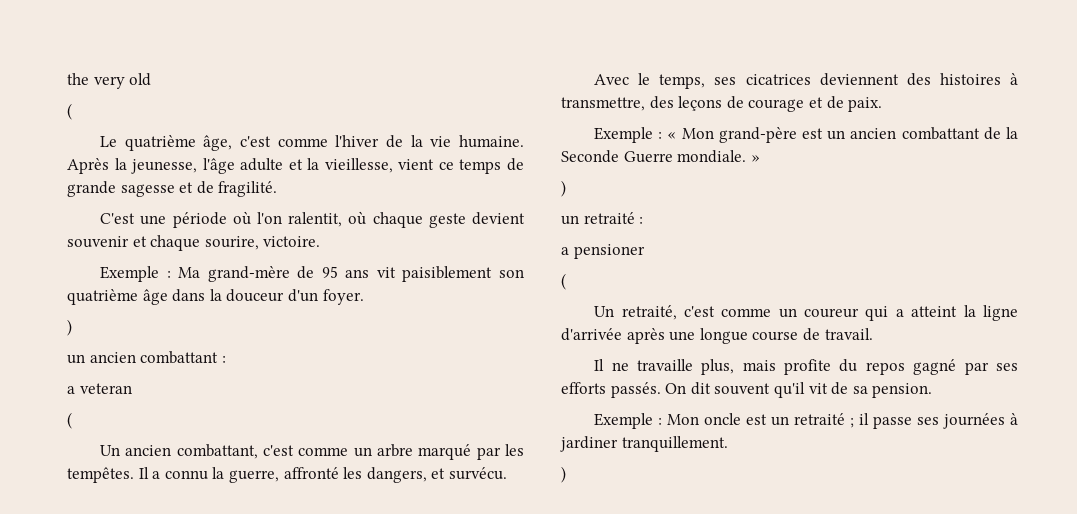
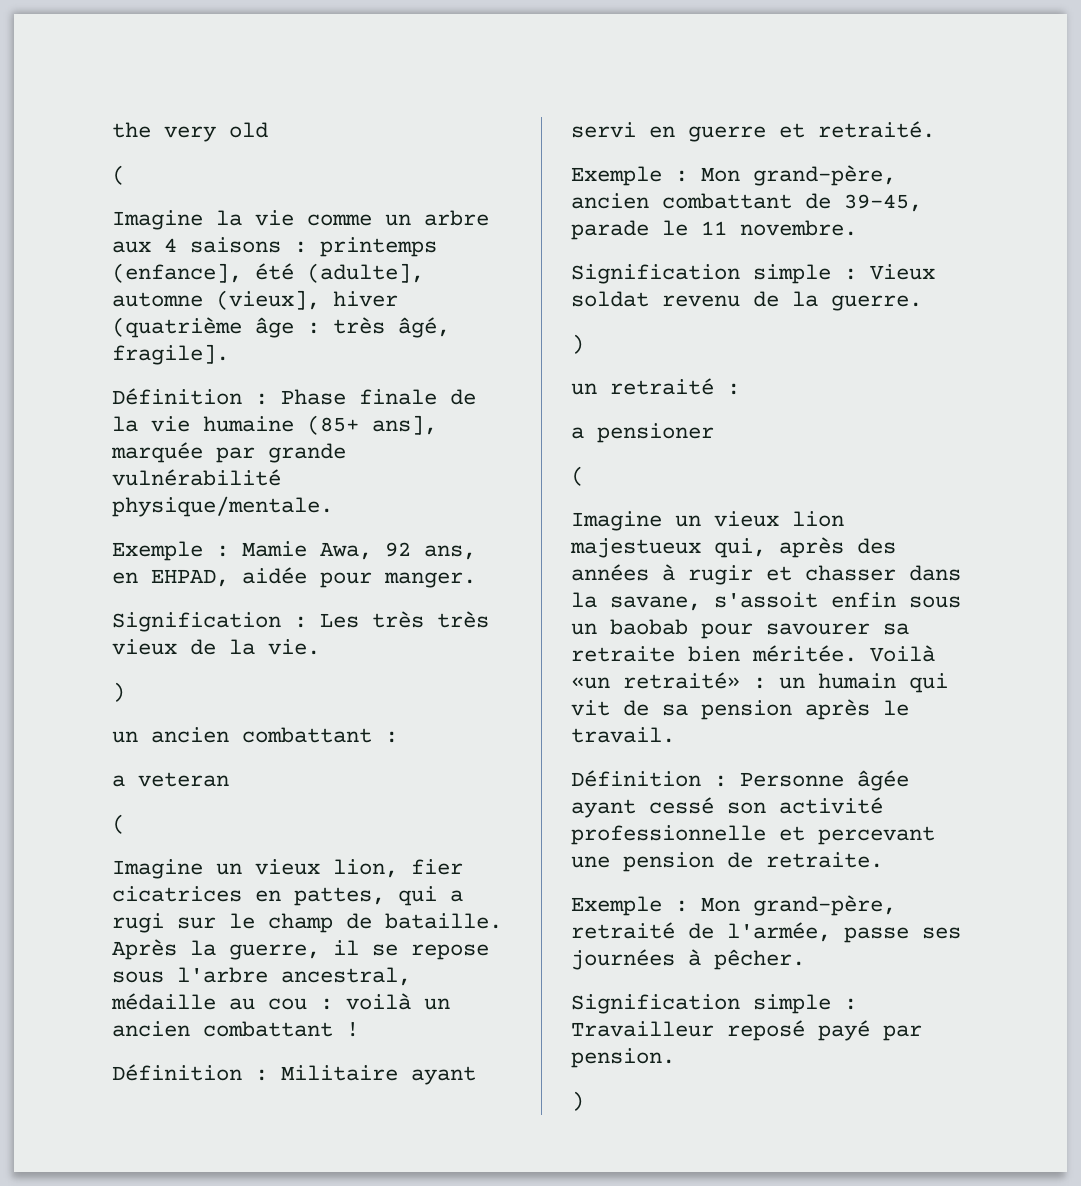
- Le quatrième âge, c'est comme l'hiver de la vie humaine. Après la jeunesse, l'âge adulte et la vieillesse, vient ce temps de grande sagesse et de fragilité.
- C'est une période où l'on ralentit, où chaque geste devient souvenir et chaque sourire, victoire.
- Exemple : Ma grand-mère de 95 ans vit paisiblement son quatrième âge dans la douceur d'un foyer.
+ Imagine la vie comme un arbre aux 4 saisons : printemps (enfance], été (adulte], automne (vieux], hiver (quatrième âge : très âgé, fragile].
+ Définition : Phase finale de la vie humaine (85+ ans], marquée par grande vulnérabilité physique/mentale.
+ Exemple : Mamie Awa, 92 ans, en EHPAD, aidée pour manger.
+ Signification : Les très très vieux de la vie.
- Un ancien combattant, c'est comme un arbre marqué par les tempêtes. Il a connu la guerre, affronté les dangers, et survécu.
- Avec le temps, ses cicatrices deviennent des histoires à transmettre, des leçons de courage et de paix.
- Exemple : « Mon grand-père est un ancien combattant de la Seconde Guerre mondiale. »
+ Imagine un vieux lion, fier cicatrices en pattes, qui a rugi sur le champ de bataille. Après la guerre, il se repose sous l'arbre ancestral, médaille au cou : voilà un ancien combattant !
+ Définition : Militaire ayant servi en guerre et retraité.
+ Exemple : Mon grand-père, ancien combattant de 39-45, parade le 11 novembre.
+ Signification simple : Vieux soldat revenu de la guerre.
- Un retraité, c'est comme un coureur qui a atteint la ligne d'arrivée après une longue course de travail.
- Il ne travaille plus, mais profite du repos gagné par ses efforts passés. On dit souvent qu'il vit de sa pension.
- Exemple : Mon oncle est un retraité ; il passe ses journées à jardiner tranquillement.
+ Imagine un vieux lion majestueux qui, après des années à rugir et chasser dans la savane, s'assoit enfin sous un baobab pour savourer sa retraite bien méritée. Voilà «un retraité» : un humain qui vit de sa pension après le travail.
+ Définition : Personne âgée ayant cessé son activité professionnelle et percevant une pension de retraite.
+ Exemple : Mon grand-père, retraité de l'armée, passe ses journées à pêcher.
+ Signification simple : Travailleur reposé payé par pension.

